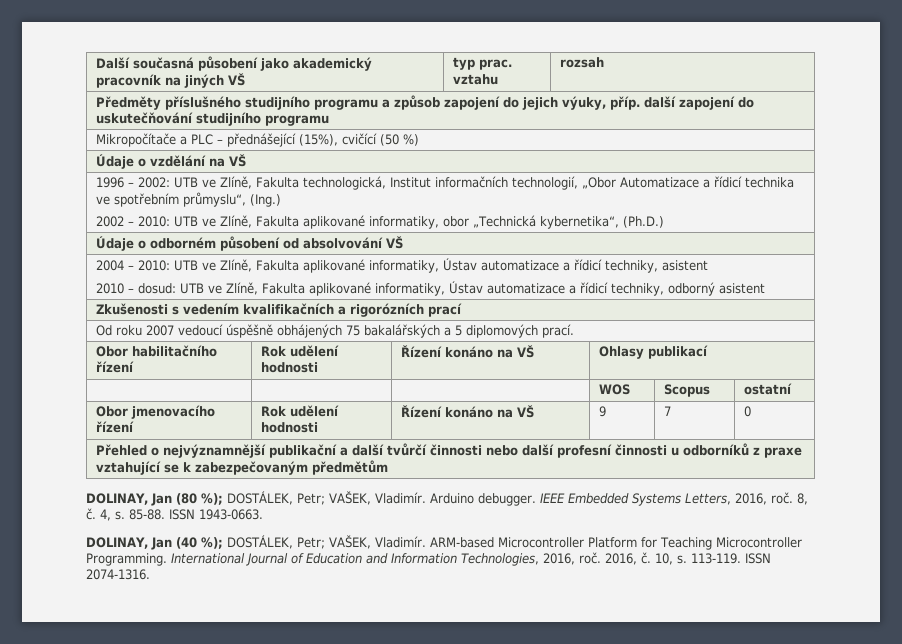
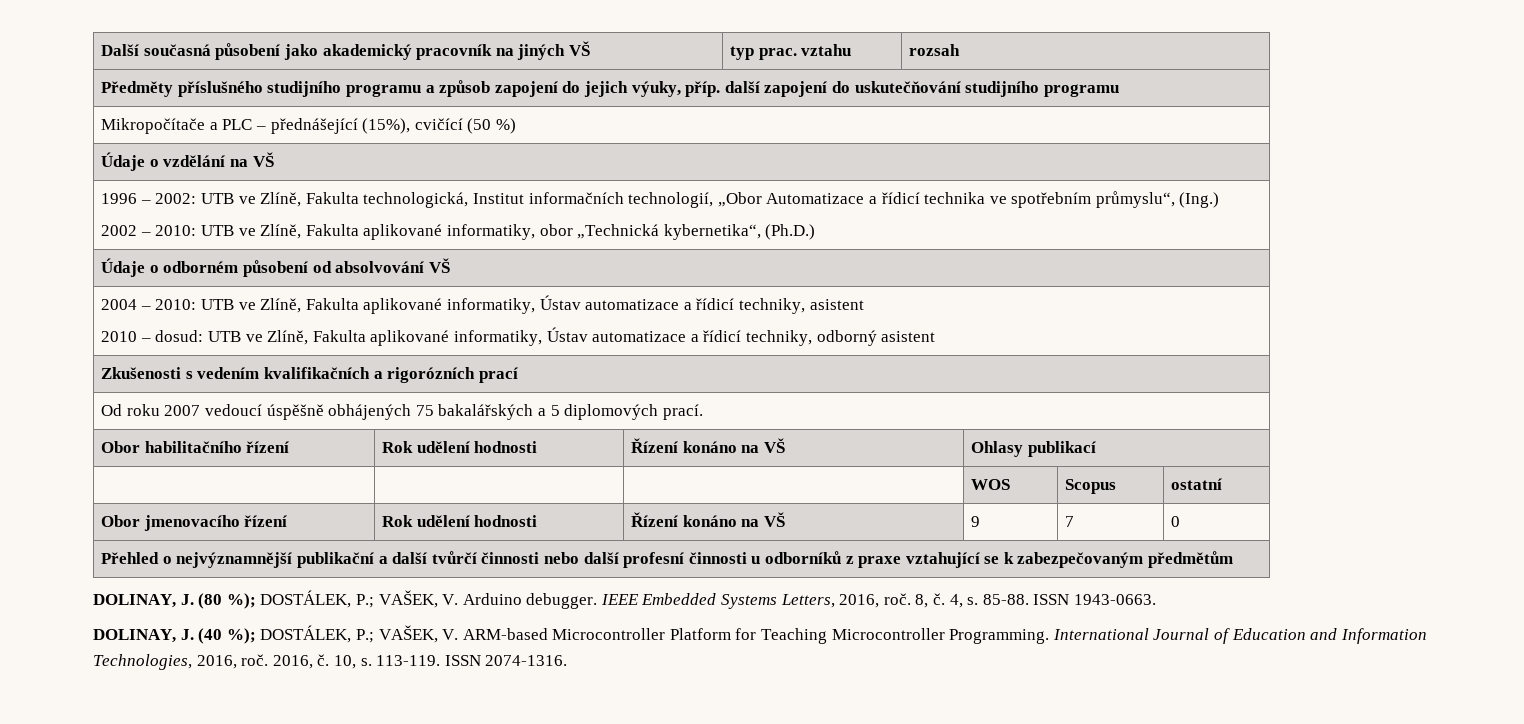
- DOLINAY, Jan (80 %); DOSTÁLEK, Petr; VAŠEK, Vladimír. Arduino debugger.
+ DOLINAY, J. (80 %); DOSTÁLEK, P.; VAŠEK, V. Arduino debugger.
- DOLINAY, Jan (40 %); DOSTÁLEK, Petr; VAŠEK, Vladimír. ARM-based Microcontroller Platform for Teaching Microcontroller Programming.
+ DOLINAY, J. (40 %); DOSTÁLEK, P.; VAŠEK, V. ARM-based Microcontroller Platform for Teaching Microcontroller Programming.

